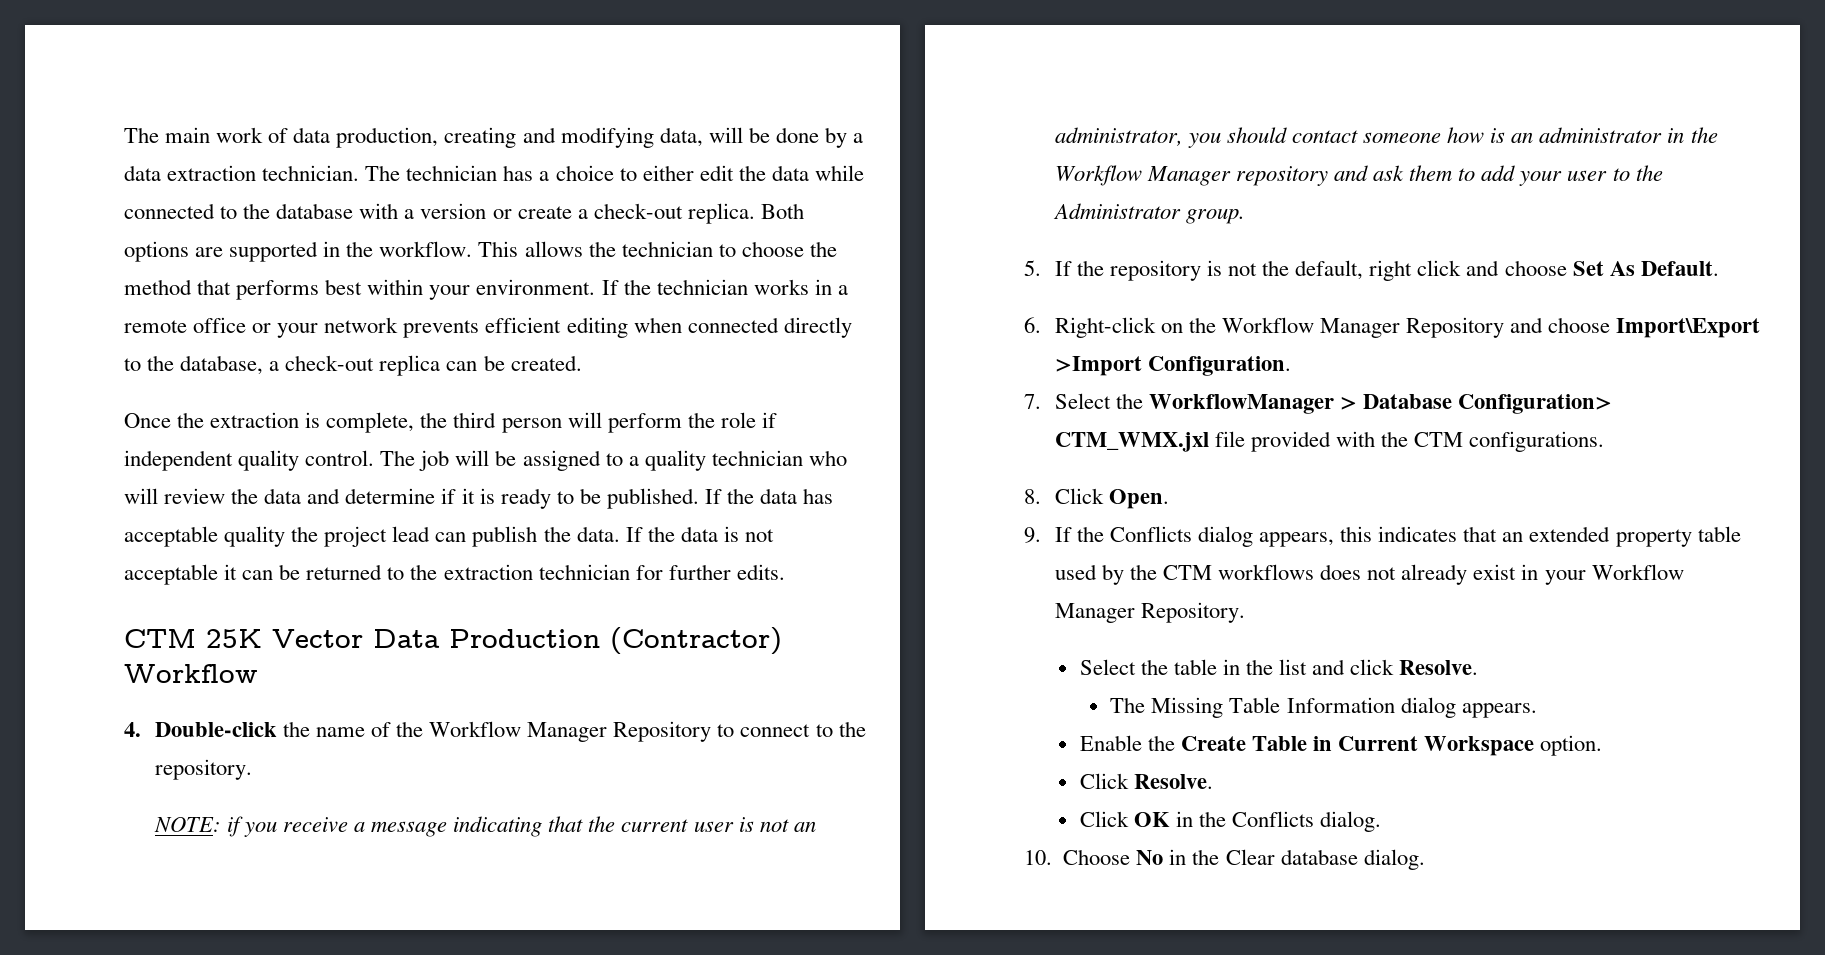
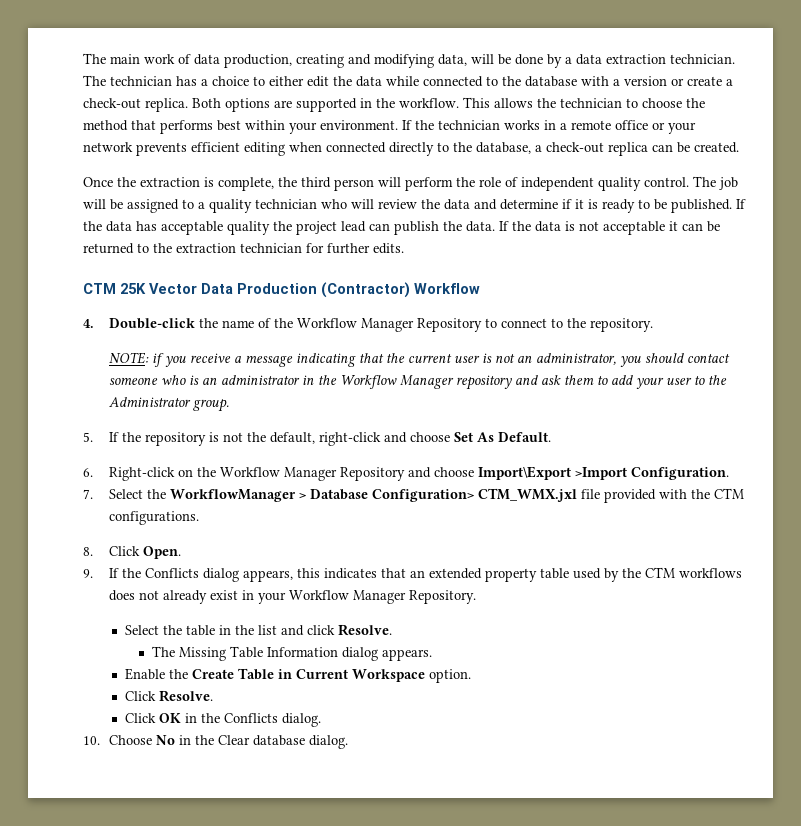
- Once the extraction is complete, the third person will perform the role if independent quality control.
+ Once the extraction is complete, the third person will perform the role of independent quality control.
- NOTE: if you receive a message indicating that the current user is not an administrator, you should contact someone how is an administrator in the Workflow Manager repository and ask them to add your user to the Administrator group.
+ NOTE: if you receive a message indicating that the current user is not an administrator, you should contact someone who is an administrator in the Workflow Manager repository and ask them to add your user to the Administrator group.
- 5. If the repository is not the default, right click and choose Set As Default.
+ 5. If the repository is not the default, right-click and choose Set As Default.

